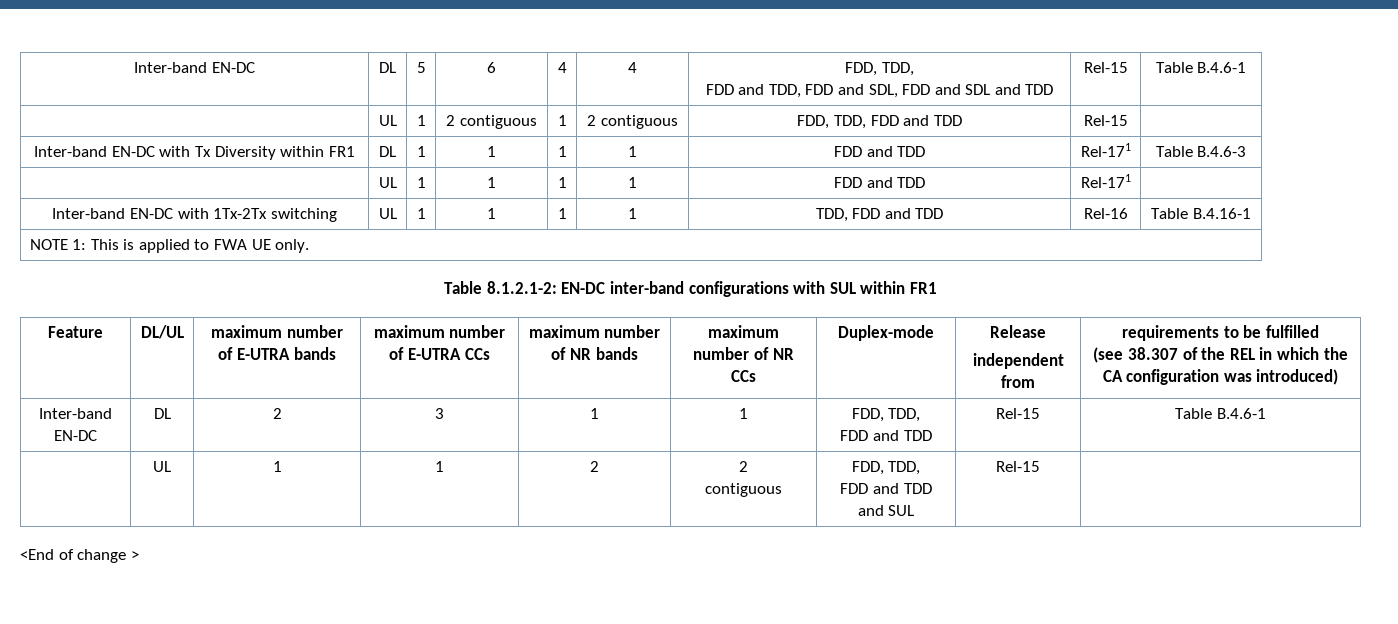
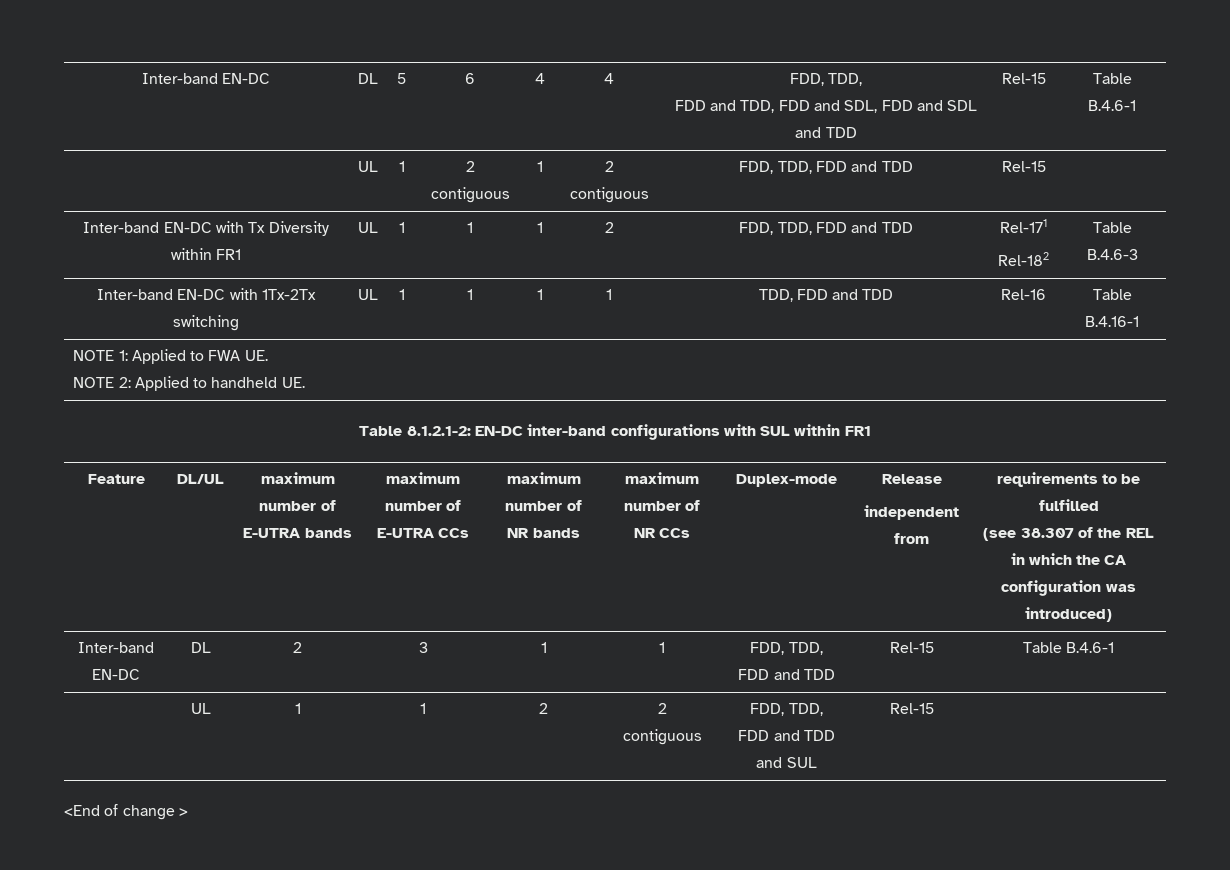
- Inter-band EN-DC with Tx Diversity within FR1 | DL | 1 | 1 | 1 | 1 | FDD and TDD | Rel-171 | Table B.4.6-3
- | UL | 1 | 1 | 1 | 1 | FDD and TDD | Rel-171 |
+ Inter-band EN-DC with Tx Diversity within FR1 | UL | 1 | 1 | 1 | 2 | FDD, TDD, FDD and TDD | Rel-171
+ Rel-182 | Table B.4.6-3
- NOTE 1: This is applied to FWA UE only.
+ NOTE 1: Applied to FWA UE.
+ NOTE 2: Applied to handheld UE.

